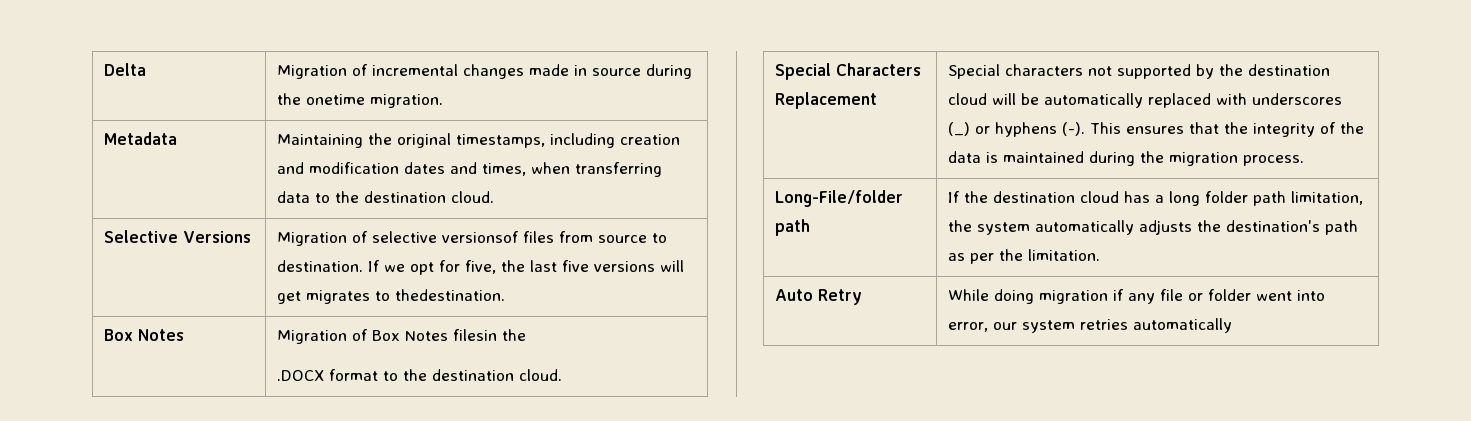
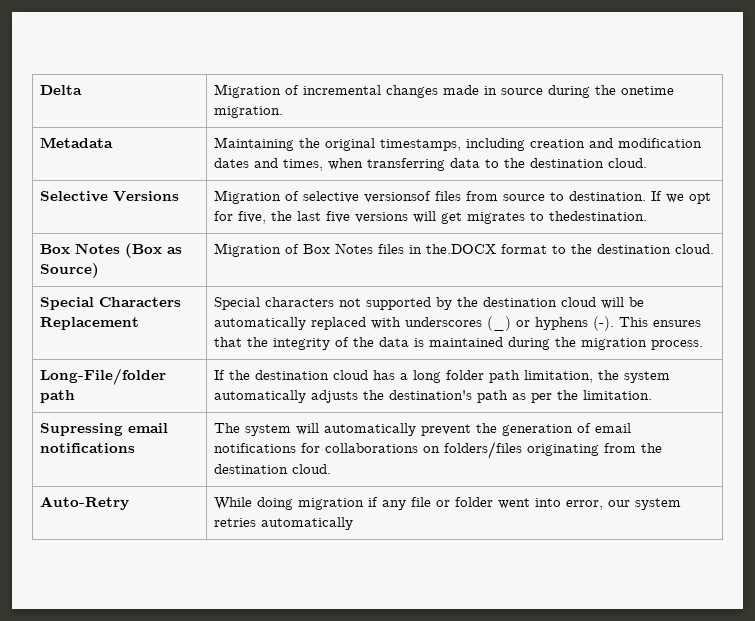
- Box Notes | Migration of Box Notes filesin the
- .DOCX format to the destination cloud.
+ Box Notes (Box as Source) | Migration of Box Notes files in the.DOCX format to the destination cloud.
- Auto Retry | While doing migration if any file or folder went into error, our system retries automatically
+ Supressing email notifications | The system will automatically prevent the generation of email notifications for collaborations on folders/files originating from the destination cloud.
+ Auto-Retry | While doing migration if any file or folder went into error, our system retries automatically

